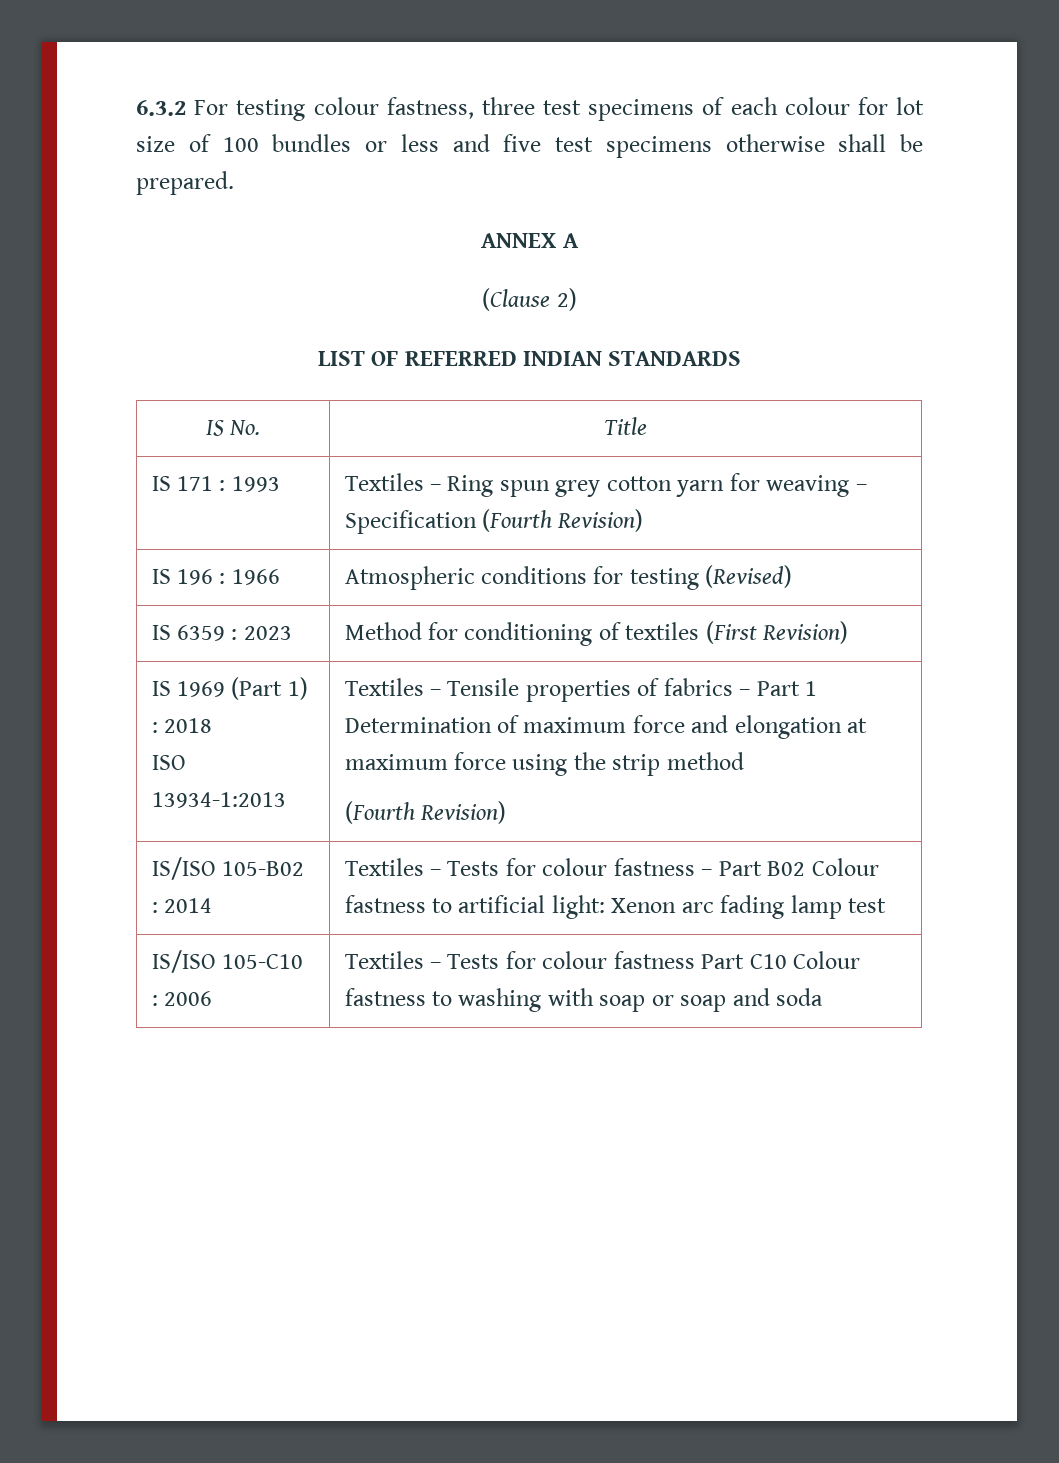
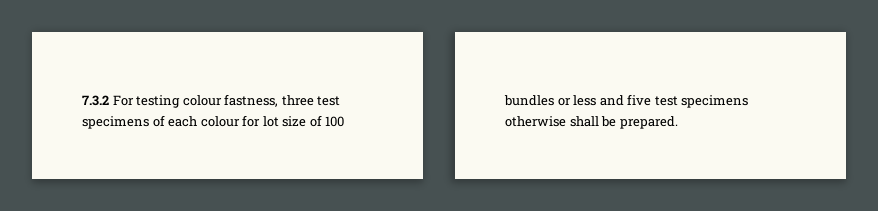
- 6.3.2 For testing colour fastness, three test specimens of each colour for lot size of 100 bundles or less and five test specimens otherwise shall be prepared.
+ 7.3.2 For testing colour fastness, three test specimens of each colour for lot size of 100 bundles or less and five test specimens otherwise shall be prepared.
- ANNEX A
- (Clause 2)
- LIST OF REFERRED INDIAN STANDARDS
- IS No. | Title
- IS 171 : 1993 | Textiles – Ring spun grey cotton yarn for weaving – Specification (Fourth Revision)
- IS 196 : 1966 | Atmospheric conditions for testing (Revised)
- IS 6359 : 2023 | Method for conditioning of textiles (First Revision)
- IS 1969 (Part 1) : 2018
- ISO 13934-1:2013 | Textiles – Tensile properties of fabrics – Part 1 Determination of maximum force and elongation at maximum force using the strip method
- (Fourth Revision)
- IS/ISO 105-B02 : 2014 | Textiles – Tests for colour fastness – Part B02 Colour fastness to artificial light: Xenon arc fading lamp test
- IS/ISO 105-C10 : 2006 | Textiles – Tests for colour fastness Part C10 Colour fastness to washing with soap or soap and soda

